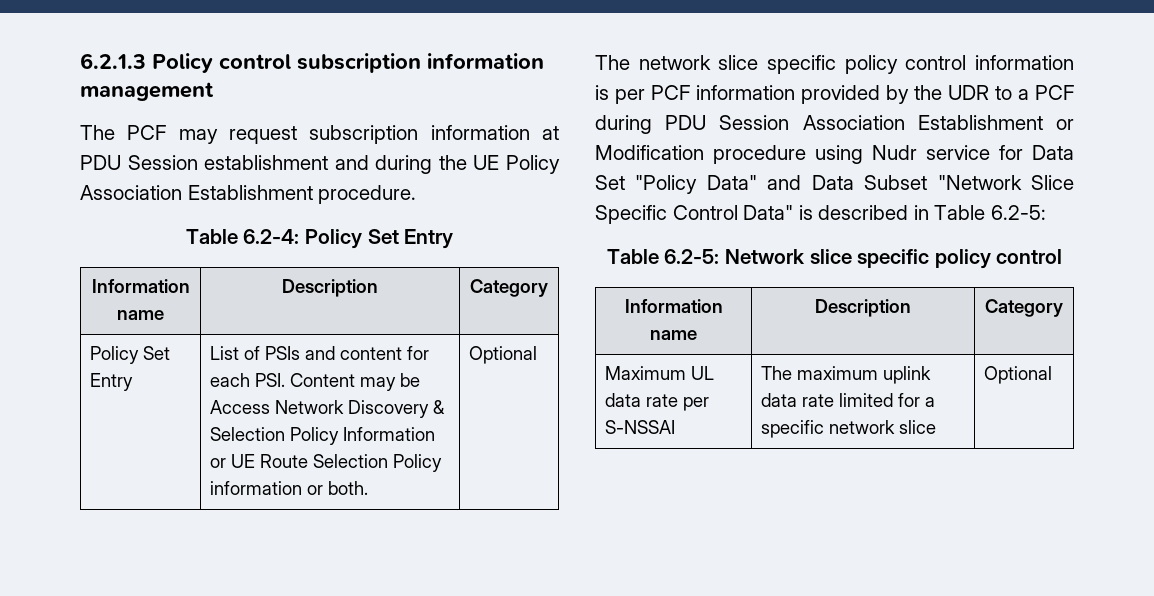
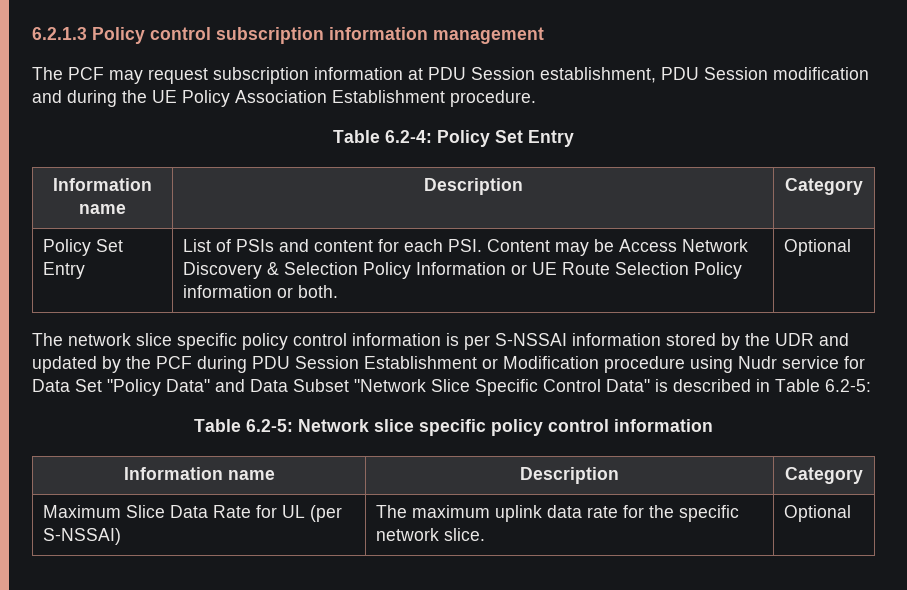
- The PCF may request subscription information at PDU Session establishment and during the UE Policy Association Establishment procedure.
+ The PCF may request subscription information at PDU Session establishment, PDU Session modification and during the UE Policy Association Establishment procedure.
- The network slice specific policy control information is per PCF information provided by the UDR to a PCF during PDU Session Association Establishment or Modification procedure using Nudr service for Data Set "Policy Data" and Data Subset "Network Slice Specific Control Data" is described in Table 6.2-5:
+ The network slice specific policy control information is per S-NSSAI information stored by the UDR and updated by the PCF during PDU Session Establishment or Modification procedure using Nudr service for Data Set "Policy Data" and Data Subset "Network Slice Specific Control Data" is described in Table 6.2-5:
- Table 6.2-5: Network slice specific policy control
+ Table 6.2-5: Network slice specific policy control information
- Maximum UL data rate per S-NSSAI | The maximum uplink data rate limited for a specific network slice | Optional
+ Maximum Slice Data Rate for UL (per S-NSSAI) | The maximum uplink data rate for the specific network slice. | Optional

